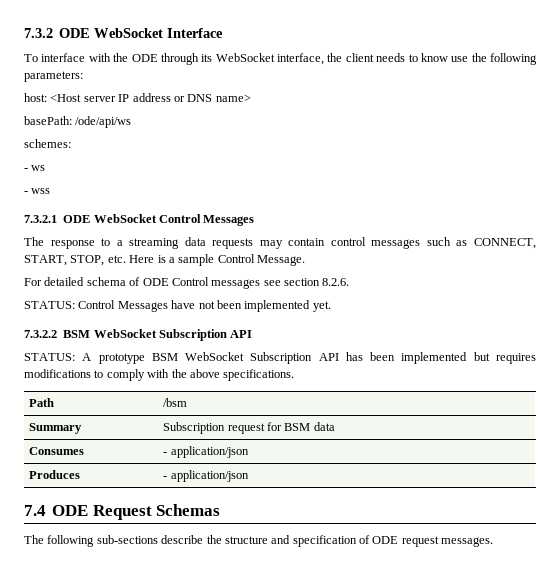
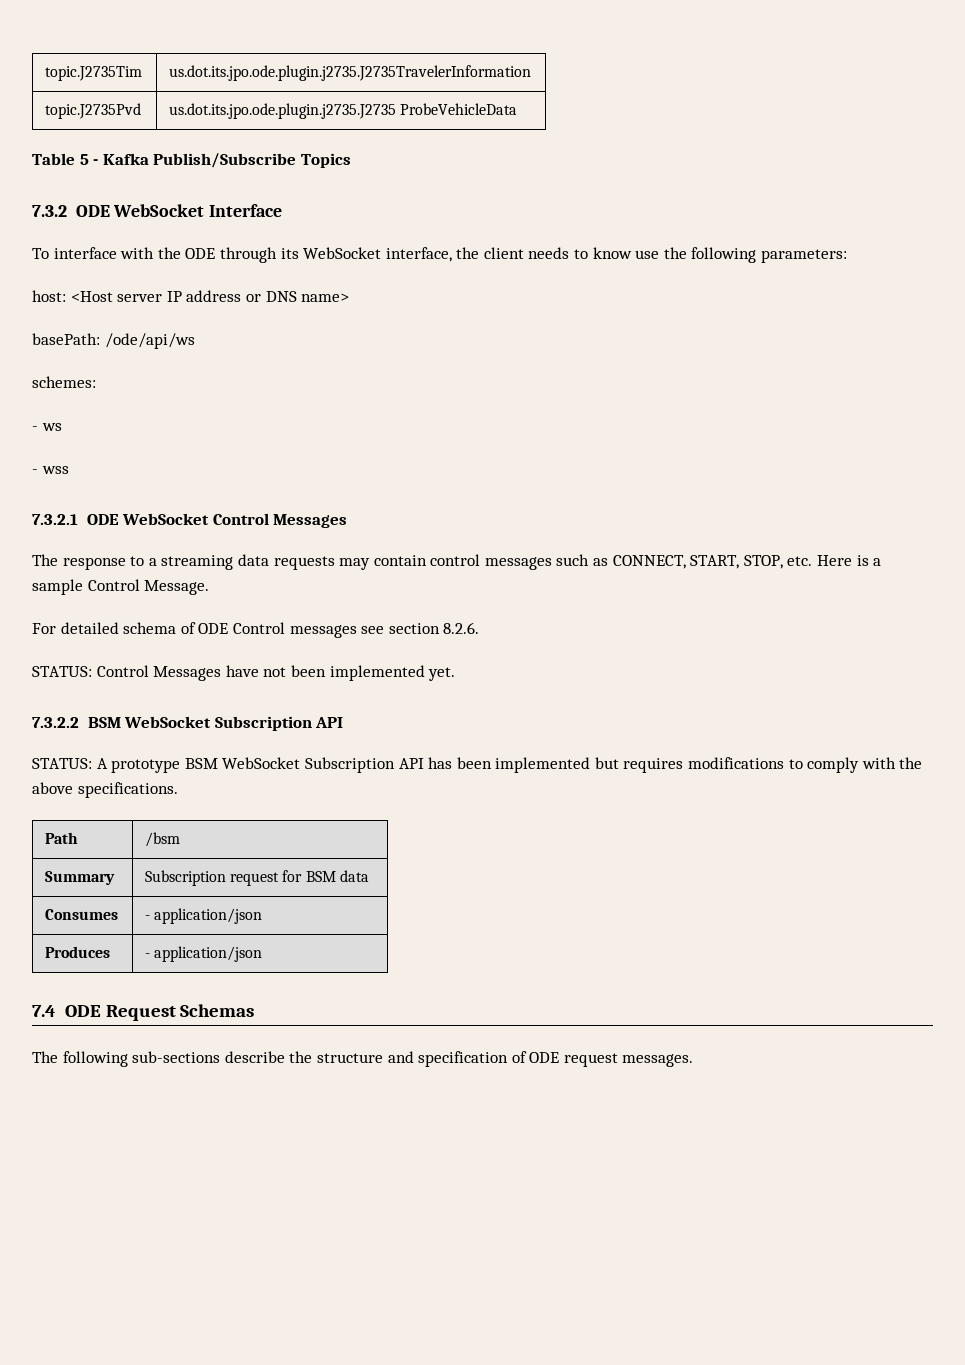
+ topic.J2735Tim | us.dot.its.jpo.ode.plugin.j2735.J2735TravelerInformation
+ topic.J2735Pvd | us.dot.its.jpo.ode.plugin.j2735.J2735 ProbeVehicleData
+ Table 5 - Kafka Publish/Subscribe Topics

